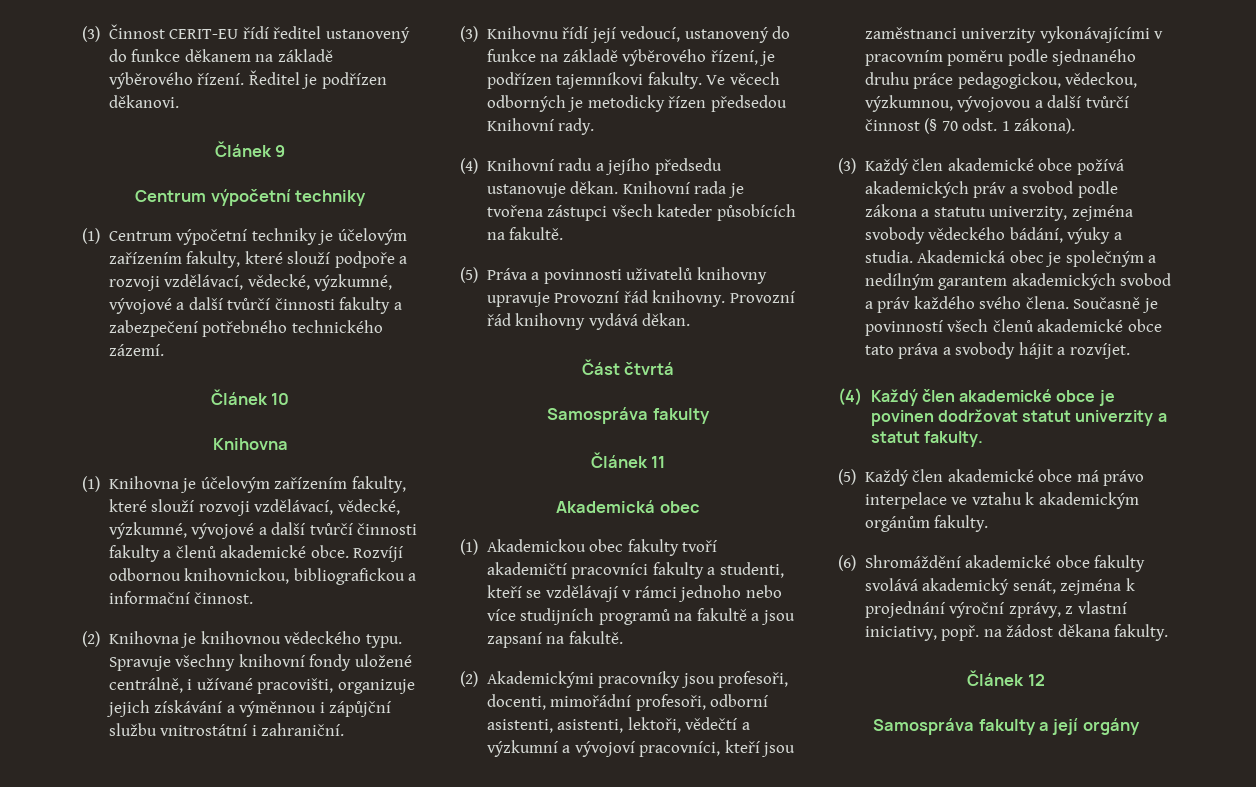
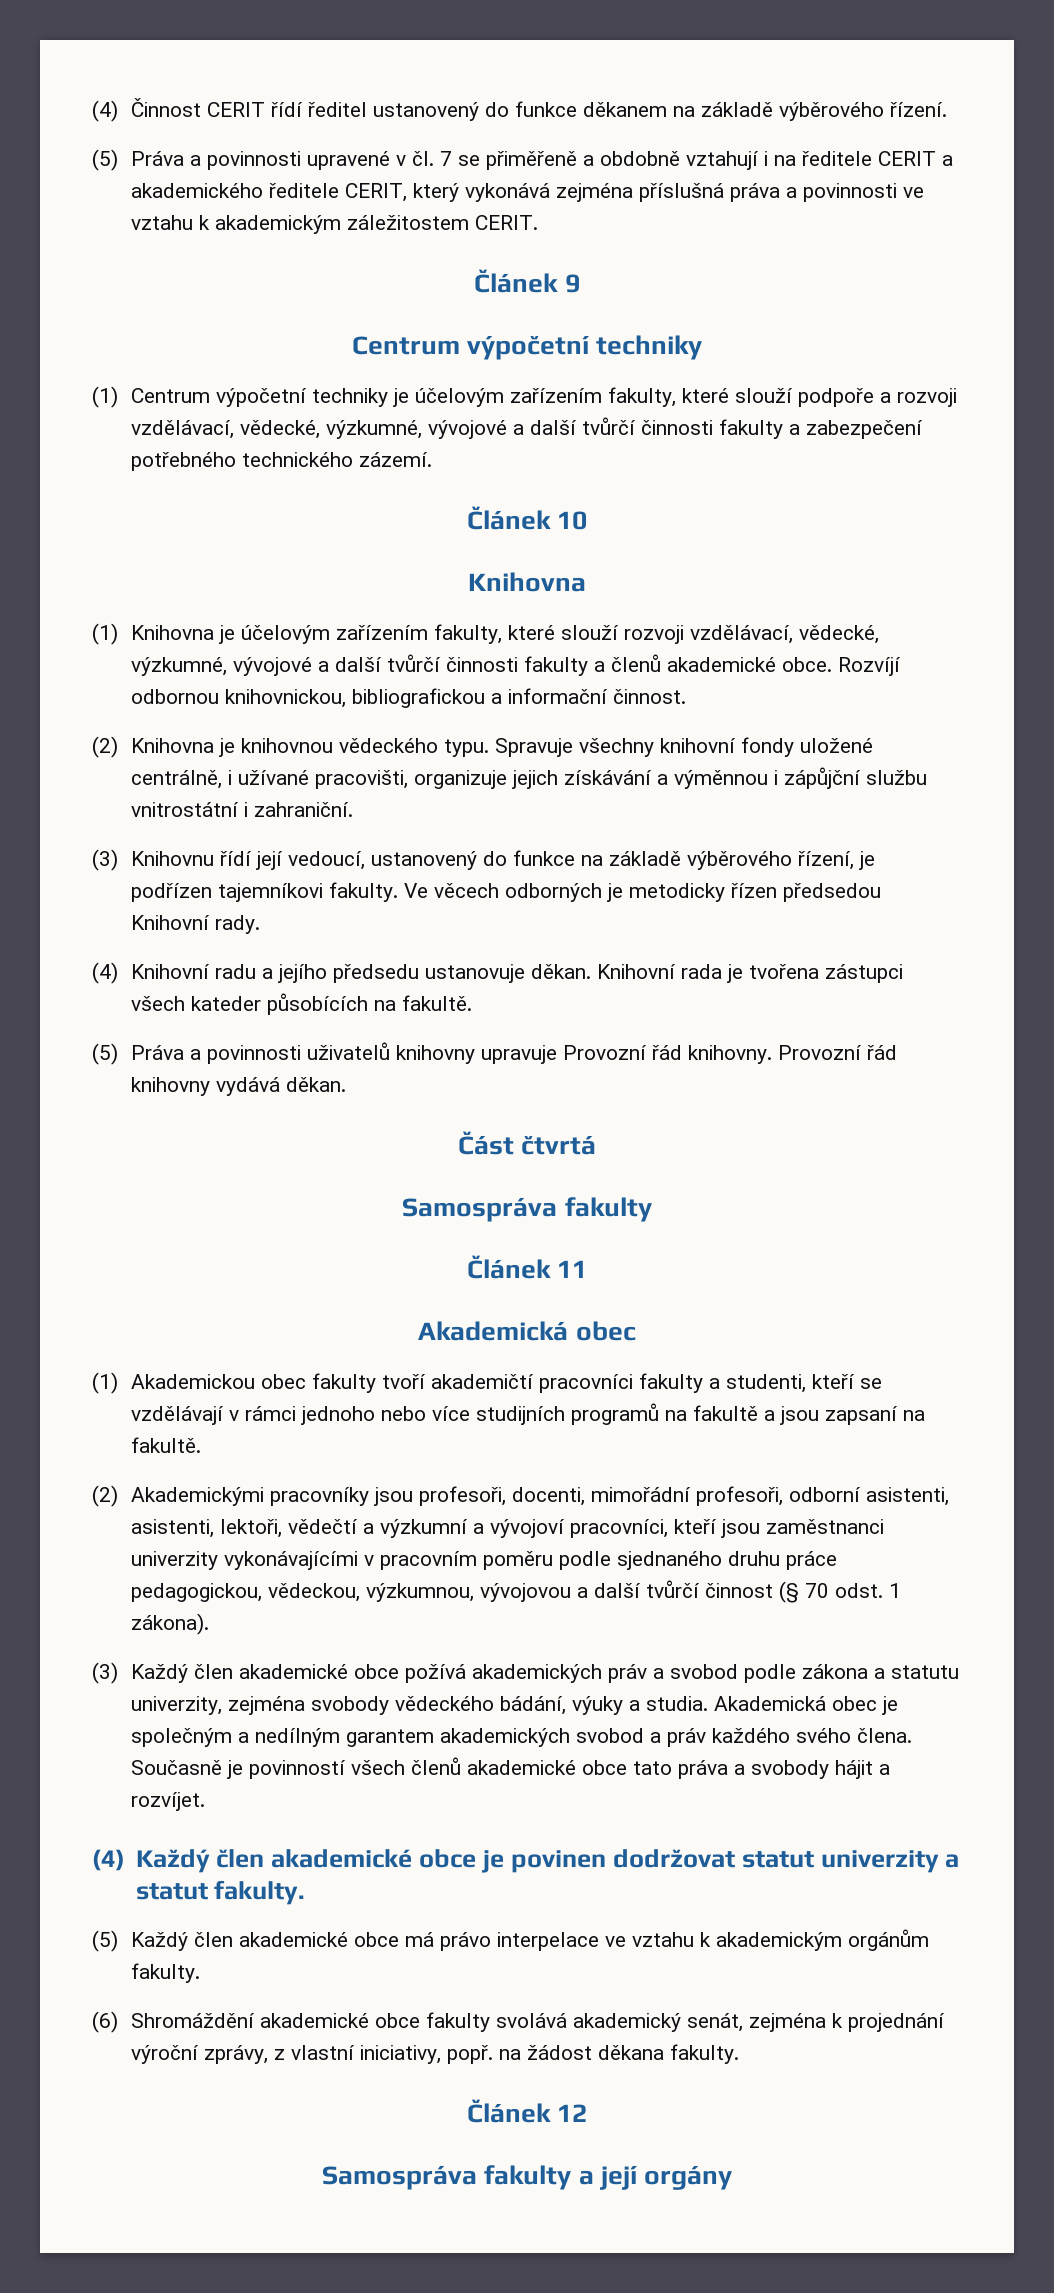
- (3) Činnost CERIT-EU řídí ředitel ustanovený do funkce děkanem na základě výběrového řízení. Ředitel je podřízen děkanovi.
+ (4) Činnost CERIT řídí ředitel ustanovený do funkce děkanem na základě výběrového řízení.
+ (5) Práva a povinnosti upravené v čl. 7 se přiměřeně a obdobně vztahují i na ředitele CERIT a akademického ředitele CERIT, který vykonává zejména příslušná práva a povinnosti ve vztahu k akademickým záležitostem CERIT.

